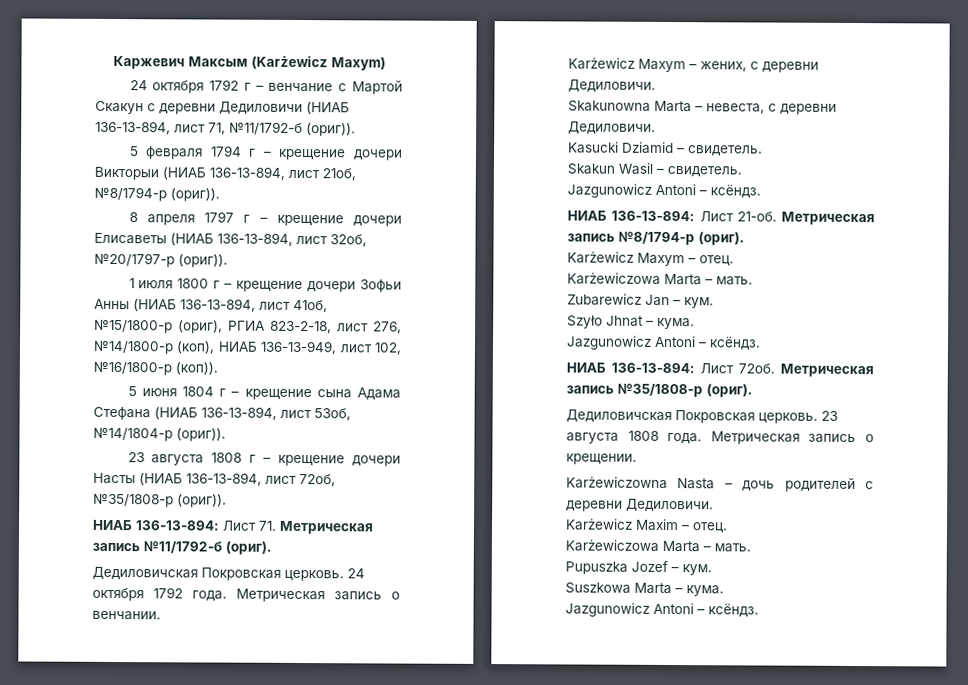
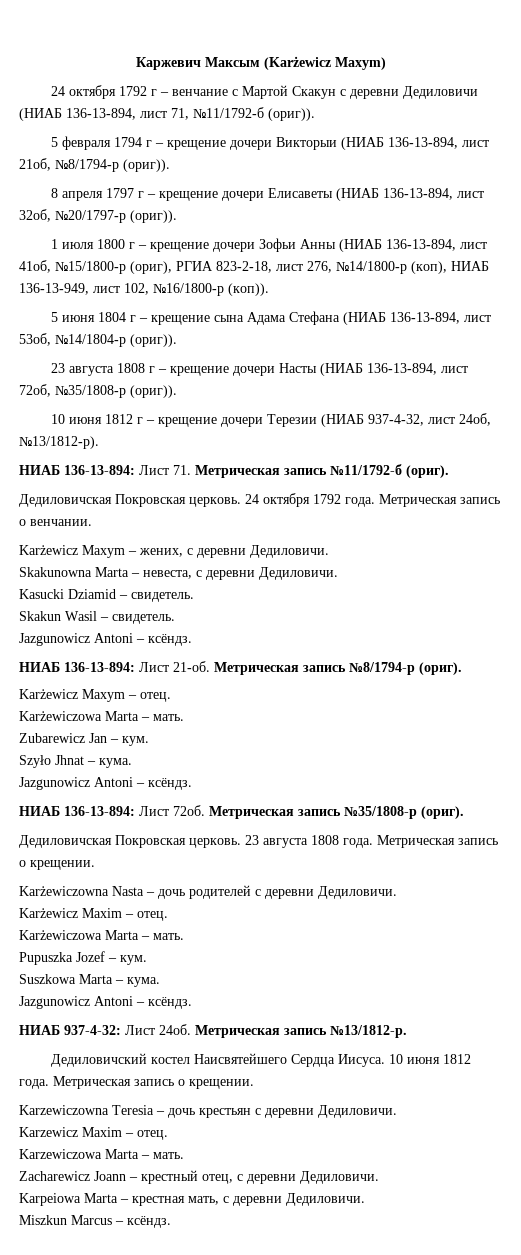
+ 10 июня 1812 г – крещение дочери Терезии (НИАБ 937-4-32, лист 24об, №13/1812-р).
+ НИАБ 937-4-32: Лист 24об. Метрическая запись №13/1812-р.
+ Дедиловичский костел Наисвятейшего Сердца Иисуса. 10 июня 1812 года. Метрическая запись о крещении.
+ Karzewiczowna Teresia – дочь крестьян с деревни Дедиловичи.
+ Karzewicz Maxim – отец.
+ Karzewiczowa Marta – мать.
+ Zacharewicz Joann – крестный отец, с деревни Дедиловичи.
+ Karpeiowa Marta – крестная мать, с деревни Дедиловичи.
+ Miszkun Marcus – ксёндз.

